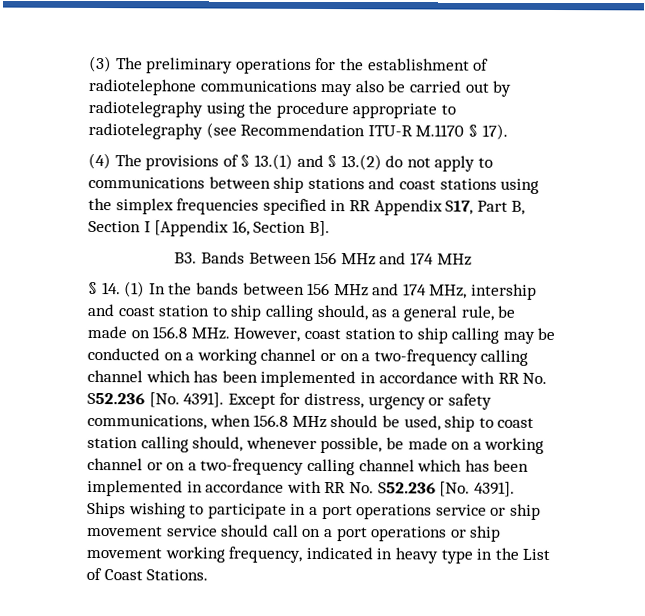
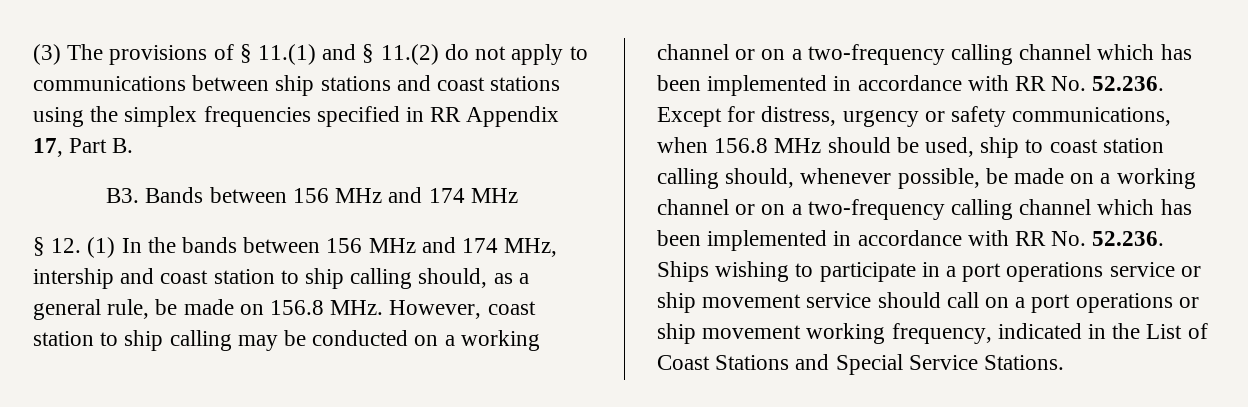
- (3) The preliminary operations for the establishment of radiotelephone communications may also be carried out by radiotelegraphy using the procedure appropriate to radiotelegraphy (see Recommendation ITU-R M.1170 § 17).
- (4) The provisions of § 13.(1) and § 13.(2) do not apply to communications between ship stations and coast stations using the simplex frequencies specified in RR Appendix S17, Part B, Section I [Appendix 16, Section B].
+ (3) The provisions of § 11.(1) and § 11.(2) do not apply to communications between ship stations and coast stations using the simplex frequencies specified in RR Appendix 17, Part B.
- B3. Bands Between 156 MHz and 174 MHz
+ B3. Bands between 156 MHz and 174 MHz
- § 14. (1) In the bands between 156 MHz and 174 MHz, intership and coast station to ship calling should, as a general rule, be made on 156.8 MHz. However, coast station to ship calling may be conducted on a working channel or on a two-frequency calling channel which has been implemented in accordance with RR No. S52.236 [No. 4391]. Except for distress, urgency or safety communications, when 156.8 MHz should be used, ship to coast station calling should, whenever possible, be made on a working channel or on a two-frequency calling channel which has been implemented in accordance with RR No. S52.236 [No. 4391]. Ships wishing to participate in a port operations service or ship movement service should call on a port operations or ship movement working frequency, indicated in heavy type in the List of Coast Stations.
+ § 12. (1) In the bands between 156 MHz and 174 MHz, intership and coast station to ship calling should, as a general rule, be made on 156.8 MHz. However, coast station to ship calling may be conducted on a working channel or on a two-frequency calling channel which has been implemented in accordance with RR No. 52.236. Except for distress, urgency or safety communications, when 156.8 MHz should be used, ship to coast station calling should, whenever possible, be made on a working channel or on a two-frequency calling channel which has been implemented in accordance with RR No. 52.236. Ships wishing to participate in a port operations service or ship movement service should call on a port operations or ship movement working frequency, indicated in the List of Coast Stations and Special Service Stations.

